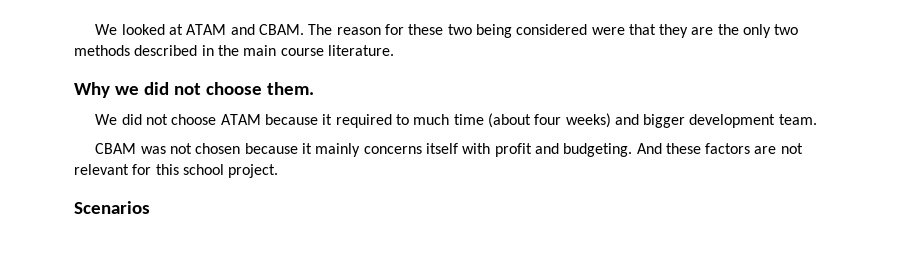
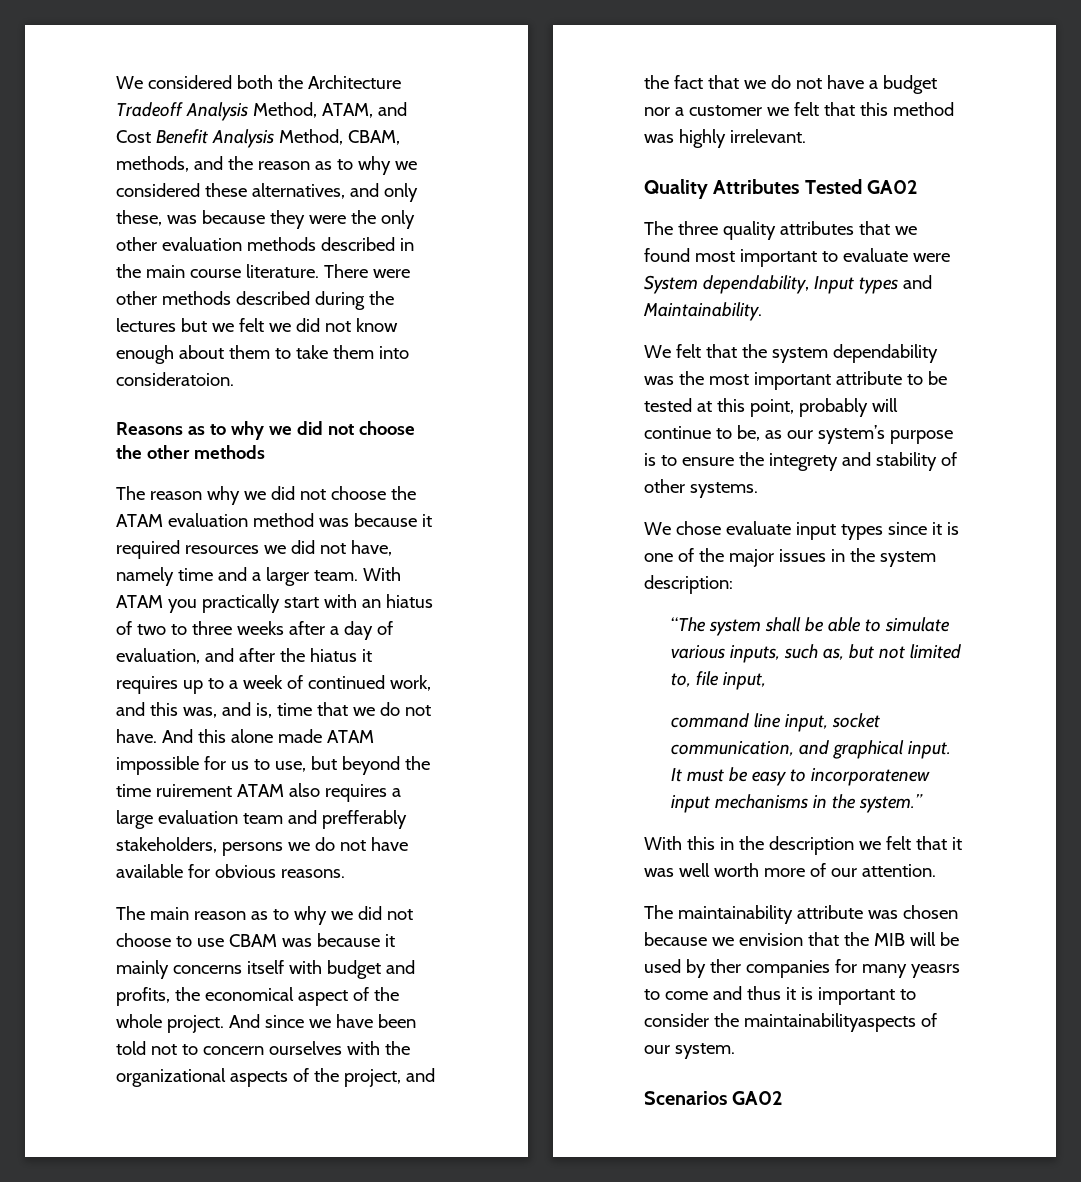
- We looked at ATAM and CBAM. The reason for these two being considered were that they are the only two methods described in the main course literature.
- Why we did not choose them.
- We did not choose ATAM because it required to much time (about four weeks) and bigger development team.
- CBAM was not chosen because it mainly concerns itself with profit and budgeting. And these factors are not relevant for this school project.
+ We considered both the Architecture Tradeoff Analysis Method, ATAM, and Cost Benefit Analysis Method, CBAM, methods, and the reason as to why we considered these alternatives, and only these, was because they were the only other evaluation methods described in the main course literature. There were other methods described during the lectures but we felt we did not know enough about them to take them into consideratoion.
+ Reasons as to why we did not choose the other methods
+ The reason why we did not choose the ATAM evaluation method was because it required resources we did not have, namely time and a larger team. With ATAM you practically start with an hiatus of two to three weeks after a day of evaluation, and after the hiatus it requires up to a week of continued work, and this was, and is, time that we do not have. And this alone made ATAM impossible for us to use, but beyond the time ruirement ATAM also requires a large evaluation team and prefferably stakeholders, persons we do not have available for obvious reasons.
+ The main reason as to why we did not choose to use CBAM was because it mainly concerns itself with budget and profits, the economical aspect of the whole project. And since we have been told not to concern ourselves with the organizational aspects of the project, and the fact that we do not have a budget nor a customer we felt that this method was highly irrelevant.
+ Quality Attributes Tested GA02
+ The three quality attributes that we found most important to evaluate were System dependability, Input types and Maintainability.
+ We felt that the system dependability was the most important attribute to be tested at this point, probably will continue to be, as our system’s purpose is to ensure the integrety and stability of other systems.
+ We chose evaluate input types since it is one of the major issues in the system description:
+ “The system shall be able to simulate various inputs, such as, but not limited to, file input,
+ command line input, socket communication, and graphical input. It must be easy to incorporatenew input mechanisms in the system.”
+ With this in the description we felt that it was well worth more of our attention.
+ The maintainability attribute was chosen because we envision that the MIB will be used by ther companies for many yeasrs to come and thus it is important to consider the maintainabilityaspects of our system.
- Scenarios
+ Scenarios GA02

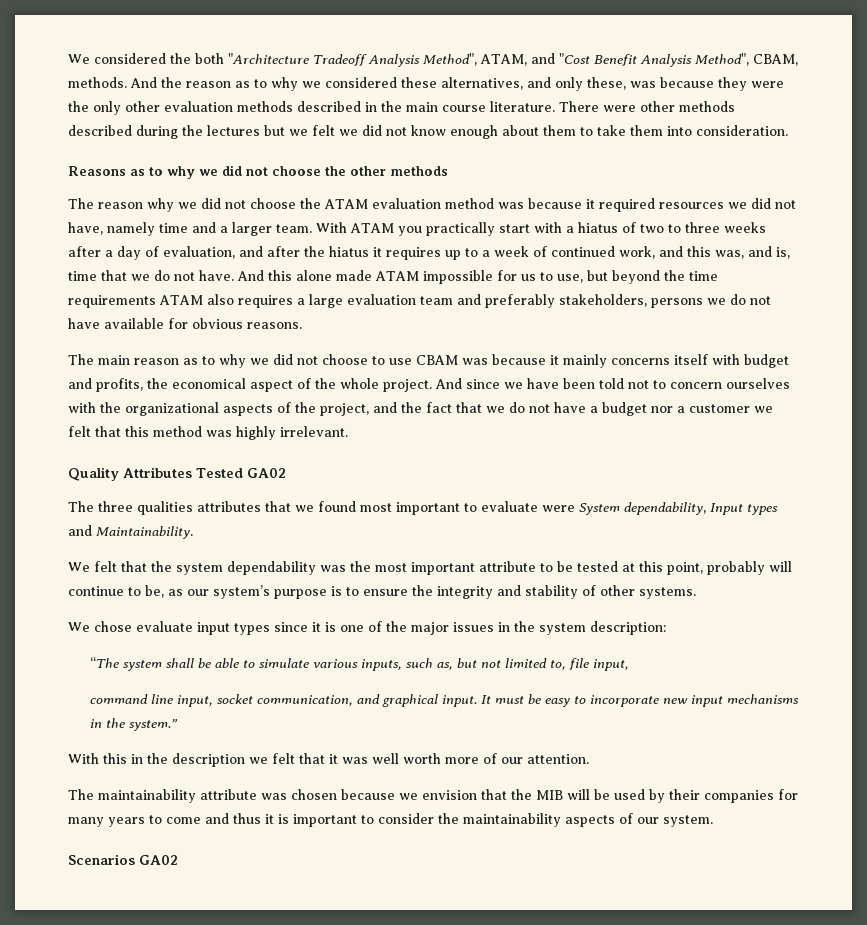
- We considered both the Architecture Tradeoff Analysis Method, ATAM, and Cost Benefit Analysis Method, CBAM, methods, and the reason as to why we considered these alternatives, and only these, was because they were the only other evaluation methods described in the main course literature.
+ We considered the both "Architecture Tradeoff Analysis Method", ATAM, and "Cost Benefit Analysis Method", CBAM, methods. And the reason as to why we considered these alternatives, and only these, was because they were the only other evaluation methods described in the main course literature.
- There were other methods described during the lectures but we felt we did not know enough about them to take them into consideratoion.
+ There were other methods described during the lectures but we felt we did not know enough about them to take them into consideration.
- With ATAM you practically start with an hiatus of two to three weeks after a day of evaluation, and after the hiatus it requires up to a week of continued work, and this was, and is, time that we do not have.
+ With ATAM you practically start with a hiatus of two to three weeks after a day of evaluation, and after the hiatus it requires up to a week of continued work, and this was, and is, time that we do not have.
- And this alone made ATAM impossible for us to use, but beyond the time ruirement ATAM also requires a large evaluation team and prefferably stakeholders, persons we do not have available for obvious reasons.
+ And this alone made ATAM impossible for us to use, but beyond the time requirements ATAM also requires a large evaluation team and preferably stakeholders, persons we do not have available for obvious reasons.
- The three quality attributes that we found most important to evaluate were System dependability, Input types and Maintainability.
+ The three qualities attributes that we found most important to evaluate were System dependability, Input types and Maintainability.
- We felt that the system dependability was the most important attribute to be tested at this point, probably will continue to be, as our system’s purpose is to ensure the integrety and stability of other systems.
+ We felt that the system dependability was the most important attribute to be tested at this point, probably will continue to be, as our system’s purpose is to ensure the integrity and stability of other systems.
- It must be easy to incorporatenew input mechanisms in the system.”
+ It must be easy to incorporate new input mechanisms in the system.”
- The maintainability attribute was chosen because we envision that the MIB will be used by ther companies for many yeasrs to come and thus it is important to consider the maintainabilityaspects of our system.
+ The maintainability attribute was chosen because we envision that the MIB will be used by their companies for many years to come and thus it is important to consider the maintainability aspects of our system.

